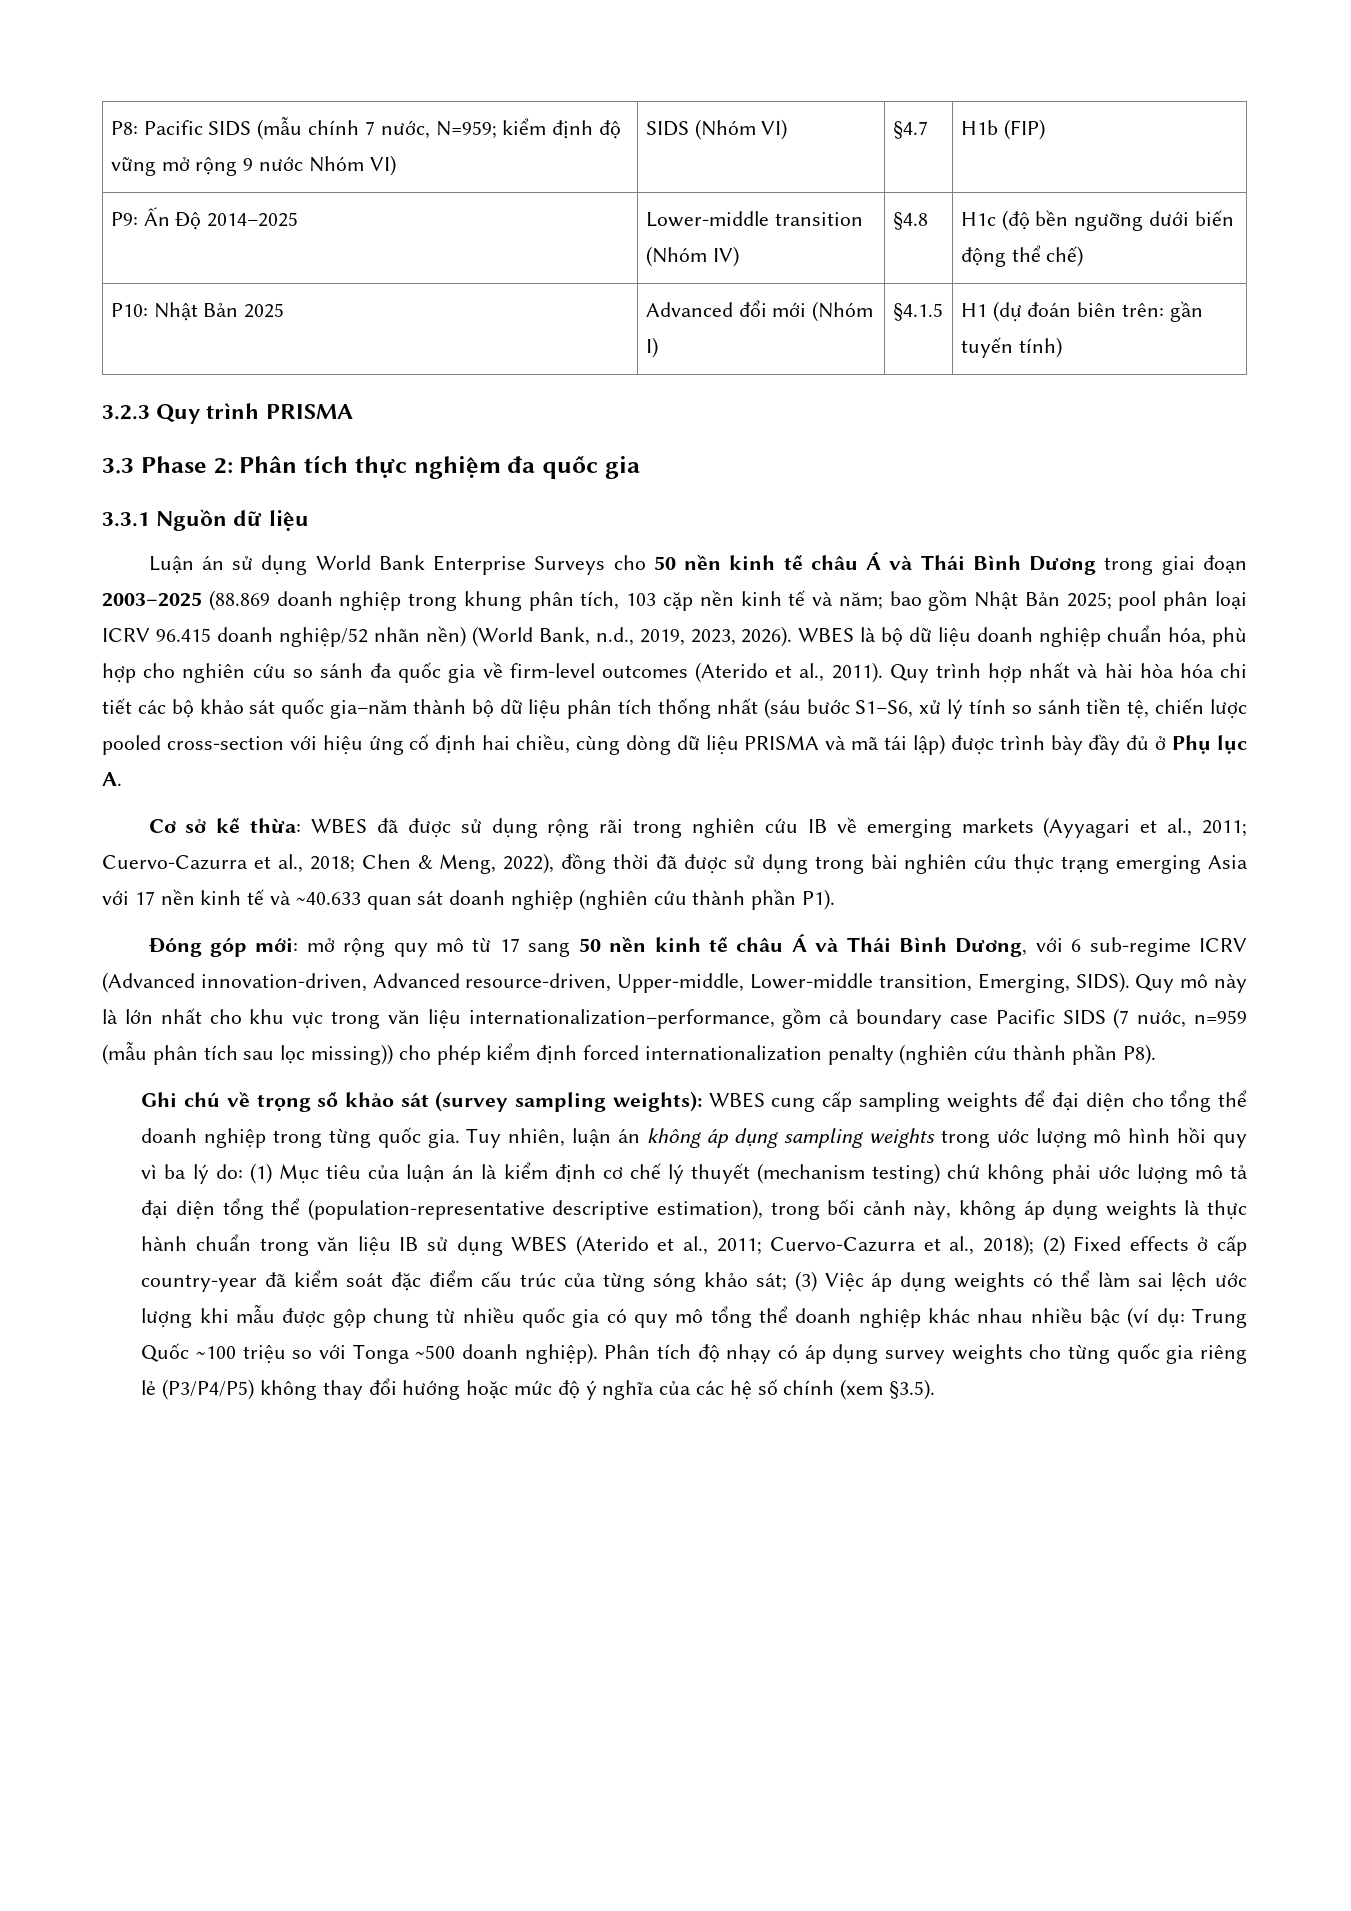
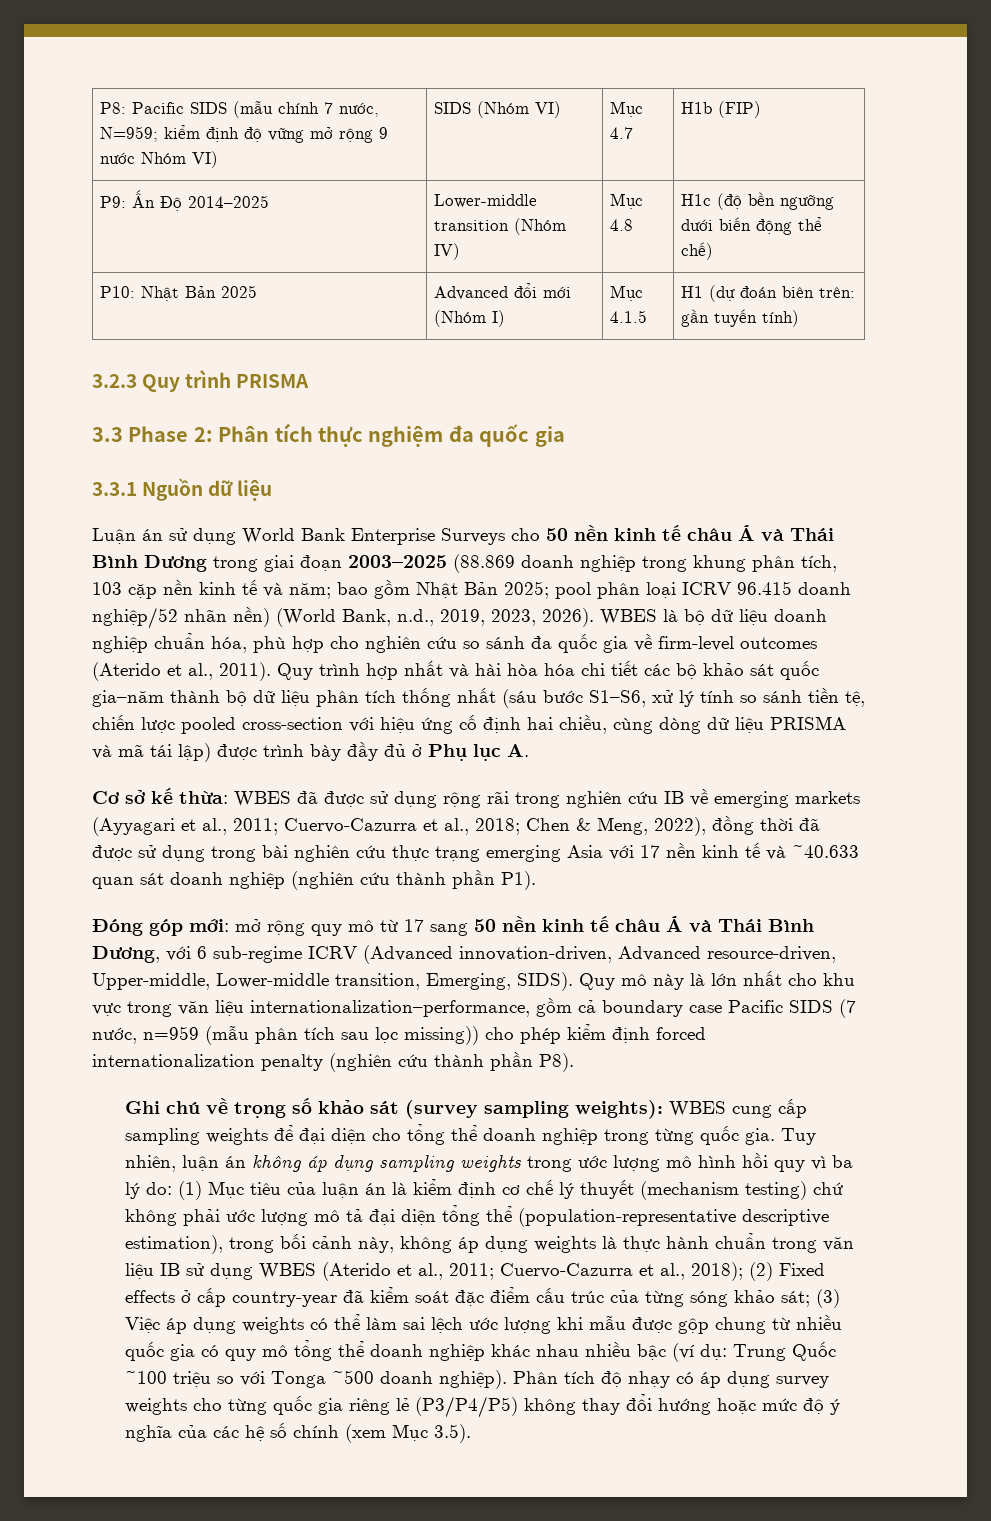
- P8: Pacific SIDS (mẫu chính 7 nước, N=959; kiểm định độ vững mở rộng 9 nước Nhóm VI) | SIDS (Nhóm VI) | §4.7 | H1b (FIP)
+ P8: Pacific SIDS (mẫu chính 7 nước, N=959; kiểm định độ vững mở rộng 9 nước Nhóm VI) | SIDS (Nhóm VI) | Mục 4.7 | H1b (FIP)
- P9: Ấn Độ 2014–2025 | Lower-middle transition (Nhóm IV) | §4.8 | H1c (độ bền ngưỡng dưới biến động thể chế)
+ P9: Ấn Độ 2014–2025 | Lower-middle transition (Nhóm IV) | Mục 4.8 | H1c (độ bền ngưỡng dưới biến động thể chế)
- P10: Nhật Bản 2025 | Advanced đổi mới (Nhóm I) | §4.1.5 | H1 (dự đoán biên trên: gần tuyến tính)
+ P10: Nhật Bản 2025 | Advanced đổi mới (Nhóm I) | Mục 4.1.5 | H1 (dự đoán biên trên: gần tuyến tính)
- Phân tích độ nhạy có áp dụng survey weights cho từng quốc gia riêng lẻ (P3/P4/P5) không thay đổi hướng hoặc mức độ ý nghĩa của các hệ số chính (xem §3.5).
+ Phân tích độ nhạy có áp dụng survey weights cho từng quốc gia riêng lẻ (P3/P4/P5) không thay đổi hướng hoặc mức độ ý nghĩa của các hệ số chính (xem Mục 3.5).

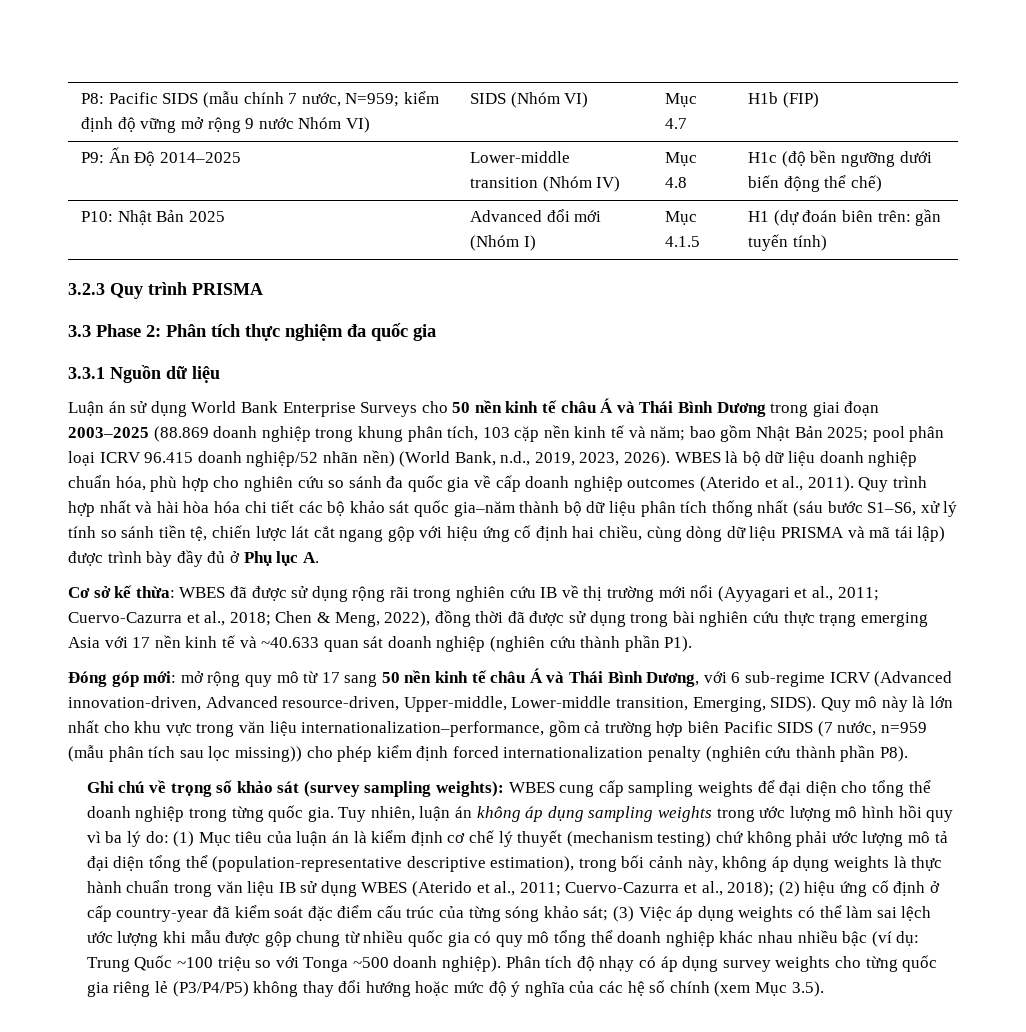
- WBES là bộ dữ liệu doanh nghiệp chuẩn hóa, phù hợp cho nghiên cứu so sánh đa quốc gia về firm-level outcomes (Aterido et al., 2011).
+ WBES là bộ dữ liệu doanh nghiệp chuẩn hóa, phù hợp cho nghiên cứu so sánh đa quốc gia về cấp doanh nghiệp outcomes (Aterido et al., 2011).
- Quy trình hợp nhất và hài hòa hóa chi tiết các bộ khảo sát quốc gia–năm thành bộ dữ liệu phân tích thống nhất (sáu bước S1–S6, xử lý tính so sánh tiền tệ, chiến lược pooled cross-section với hiệu ứng cố định hai chiều, cùng dòng dữ liệu PRISMA và mã tái lập) được trình bày đầy đủ ở Phụ lục A.
+ Quy trình hợp nhất và hài hòa hóa chi tiết các bộ khảo sát quốc gia–năm thành bộ dữ liệu phân tích thống nhất (sáu bước S1–S6, xử lý tính so sánh tiền tệ, chiến lược lát cắt ngang gộp với hiệu ứng cố định hai chiều, cùng dòng dữ liệu PRISMA và mã tái lập) được trình bày đầy đủ ở Phụ lục A.
- Cơ sở kế thừa: WBES đã được sử dụng rộng rãi trong nghiên cứu IB về emerging markets (Ayyagari et al., 2011; Cuervo-Cazurra et al., 2018; Chen & Meng, 2022), đồng thời đã được sử dụng trong bài nghiên cứu thực trạng emerging Asia với 17 nền kinh tế và ~40.633 quan sát doanh nghiệp (nghiên cứu thành phần P1).
+ Cơ sở kế thừa: WBES đã được sử dụng rộng rãi trong nghiên cứu IB về thị trường mới nổi (Ayyagari et al., 2011; Cuervo-Cazurra et al., 2018; Chen & Meng, 2022), đồng thời đã được sử dụng trong bài nghiên cứu thực trạng emerging Asia với 17 nền kinh tế và ~40.633 quan sát doanh nghiệp (nghiên cứu thành phần P1).
- Quy mô này là lớn nhất cho khu vực trong văn liệu internationalization–performance, gồm cả boundary case Pacific SIDS (7 nước, n=959 (mẫu phân tích sau lọc missing)) cho phép kiểm định forced internationalization penalty (nghiên cứu thành phần P8).
+ Quy mô này là lớn nhất cho khu vực trong văn liệu internationalization–performance, gồm cả trường hợp biên Pacific SIDS (7 nước, n=959 (mẫu phân tích sau lọc missing)) cho phép kiểm định forced internationalization penalty (nghiên cứu thành phần P8).
- (2) Fixed effects ở cấp country-year đã kiểm soát đặc điểm cấu trúc của từng sóng khảo sát;
+ (2) hiệu ứng cố định ở cấp country-year đã kiểm soát đặc điểm cấu trúc của từng sóng khảo sát;

